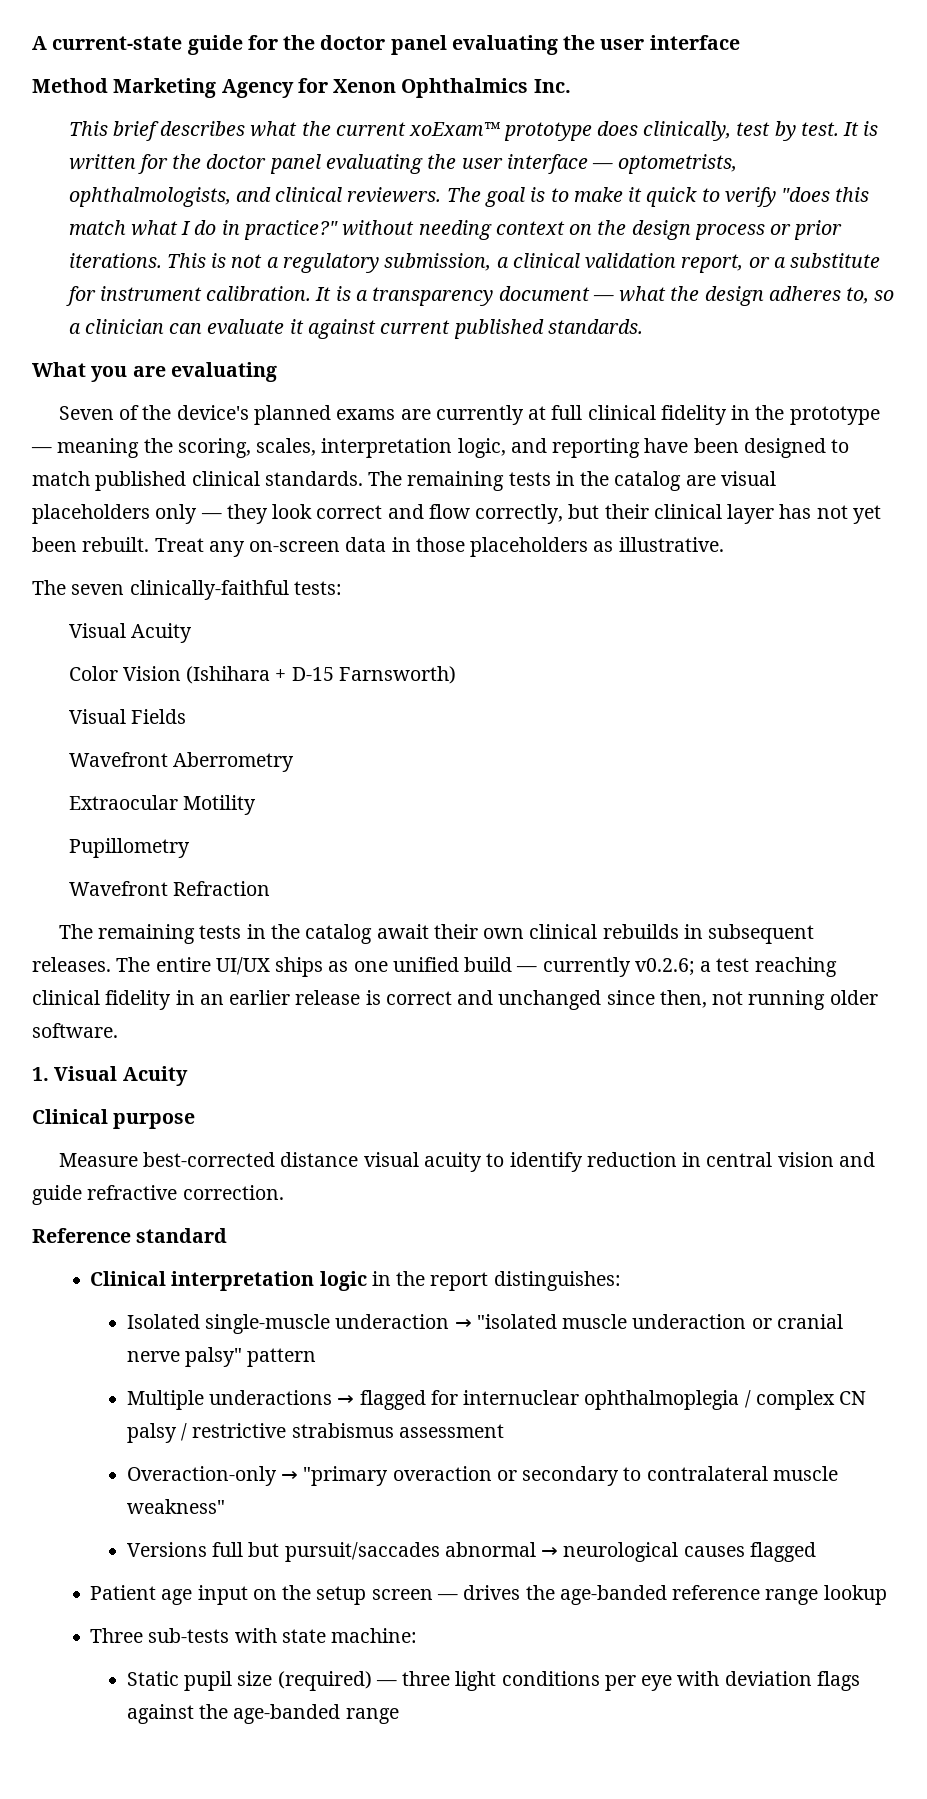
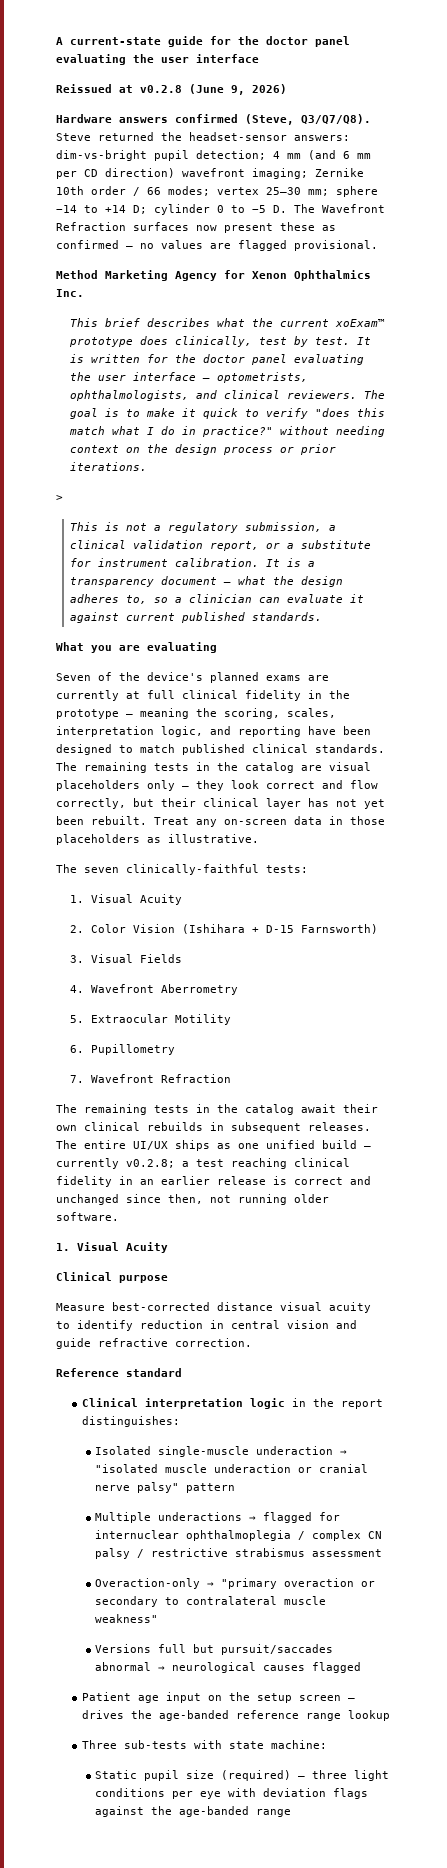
+ Reissued at v0.2.8 (June 9, 2026)
+ Hardware answers confirmed (Steve, Q3/Q7/Q8). Steve returned the headset-sensor answers: dim-vs-bright pupil detection; 4 mm (and 6 mm per CD direction) wavefront imaging; Zernike 10th order / 66 modes; vertex 25–30 mm; sphere −14 to +14 D; cylinder 0 to −5 D. The Wavefront Refraction surfaces now present these as confirmed — no values are flagged provisional.
- The goal is to make it quick to verify "does this match what I do in practice?" without needing context on the design process or prior iterations. This is not a regulatory submission, a clinical validation report, or a substitute for instrument calibration.
+ The goal is to make it quick to verify "does this match what I do in practice?" without needing context on the design process or prior iterations.
+ >
+ This is not a regulatory submission, a clinical validation report, or a substitute for instrument calibration.
  The seven clinically-faithful tests:
- Visual Acuity
- Color Vision (Ishihara + D-15 Farnsworth)
+ 1. Visual Acuity
+ 2. Color Vision (Ishihara + D-15 Farnsworth)
- Visual Fields
+ 3. Visual Fields
- Wavefront Aberrometry
+ 4. Wavefront Aberrometry
- Extraocular Motility
+ 5. Extraocular Motility
- Pupillometry
+ 6. Pupillometry
- Wavefront Refraction
+ 7. Wavefront Refraction
- The entire UI/UX ships as one unified build — currently v0.2.6; a test reaching clinical fidelity in an earlier release is correct and unchanged since then, not running older software.
+ The entire UI/UX ships as one unified build — currently v0.2.8; a test reaching clinical fidelity in an earlier release is correct and unchanged since then, not running older software.

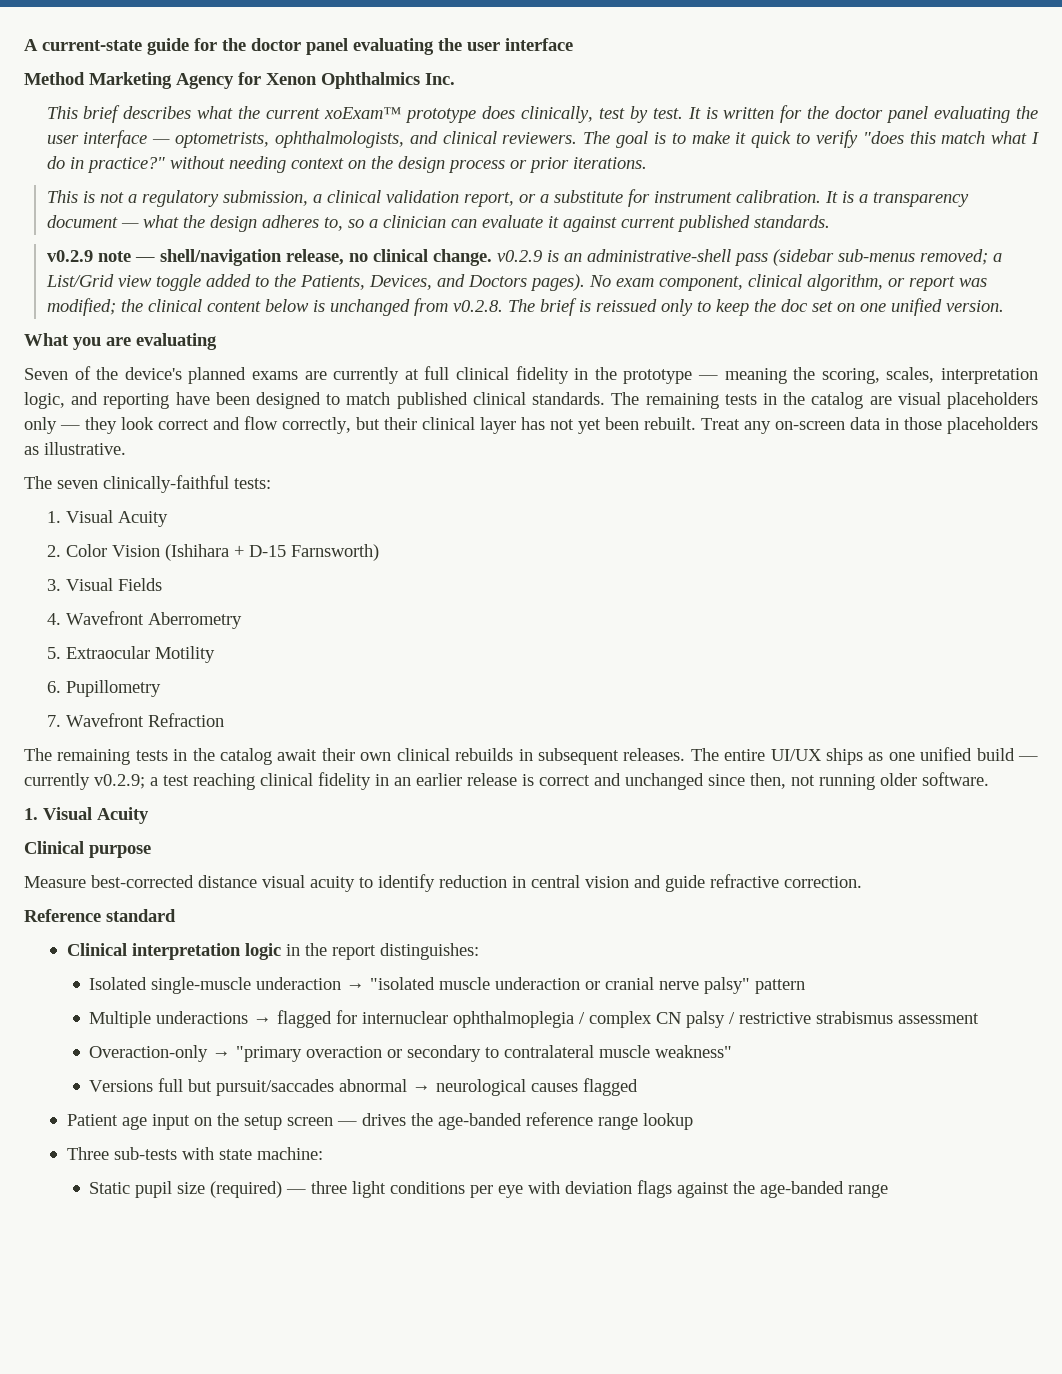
- Reissued at v0.2.8 (June 9, 2026)
- Hardware answers confirmed (Steve, Q3/Q7/Q8). Steve returned the headset-sensor answers: dim-vs-bright pupil detection; 4 mm (and 6 mm per CD direction) wavefront imaging; Zernike 10th order / 66 modes; vertex 25–30 mm; sphere −14 to +14 D; cylinder 0 to −5 D. The Wavefront Refraction surfaces now present these as confirmed — no values are flagged provisional.
- >
+ v0.2.9 note — shell/navigation release, no clinical change. v0.2.9 is an administrative-shell pass (sidebar sub-menus removed; a List/Grid view toggle added to the Patients, Devices, and Doctors pages). No exam component, clinical algorithm, or report was modified; the clinical content below is unchanged from v0.2.8. The brief is reissued only to keep the doc set on one unified version.
- The entire UI/UX ships as one unified build — currently v0.2.8; a test reaching clinical fidelity in an earlier release is correct and unchanged since then, not running older software.
+ The entire UI/UX ships as one unified build — currently v0.2.9; a test reaching clinical fidelity in an earlier release is correct and unchanged since then, not running older software.

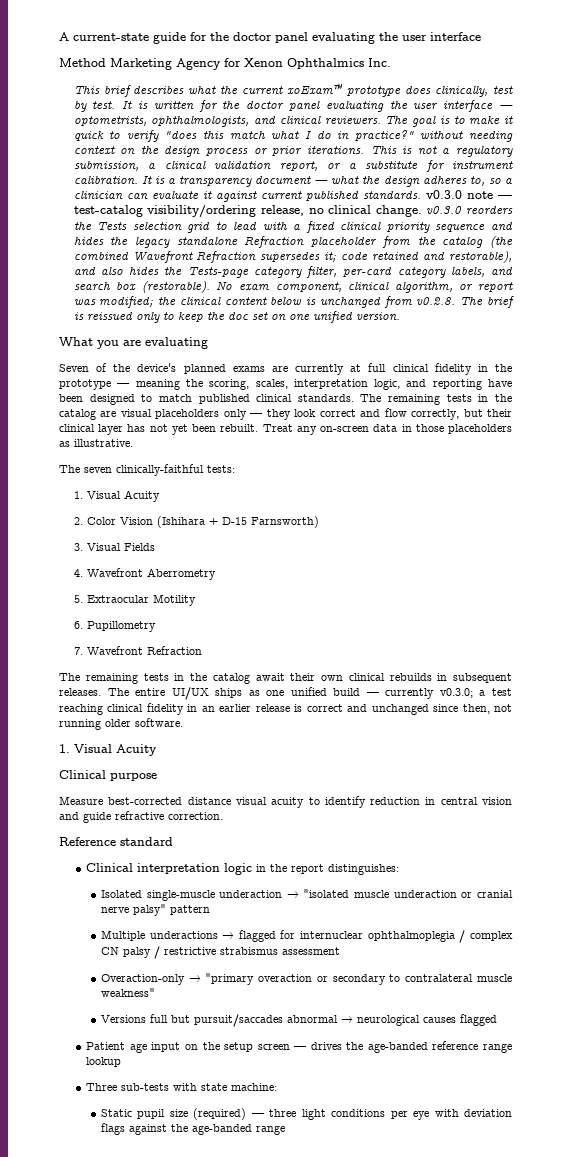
- The goal is to make it quick to verify "does this match what I do in practice?" without needing context on the design process or prior iterations.
- This is not a regulatory submission, a clinical validation report, or a substitute for instrument calibration.
+ The goal is to make it quick to verify "does this match what I do in practice?" without needing context on the design process or prior iterations. This is not a regulatory submission, a clinical validation report, or a substitute for instrument calibration.
- It is a transparency document — what the design adheres to, so a clinician can evaluate it against current published standards.
- v0.2.9 note — shell/navigation release, no clinical change. v0.2.9 is an administrative-shell pass (sidebar sub-menus removed; a List/Grid view toggle added to the Patients, Devices, and Doctors pages).
+ It is a transparency document — what the design adheres to, so a clinician can evaluate it against current published standards. v0.3.0 note — test-catalog visibility/ordering release, no clinical change. v0.3.0 reorders the Tests selection grid to lead with a fixed clinical priority sequence and hides the legacy standalone Refraction placeholder from the catalog (the combined Wavefront Refraction supersedes it; code retained and restorable), and also hides the Tests-page category filter, per-card category labels, and search box (restorable).
- The entire UI/UX ships as one unified build — currently v0.2.9; a test reaching clinical fidelity in an earlier release is correct and unchanged since then, not running older software.
+ The entire UI/UX ships as one unified build — currently v0.3.0; a test reaching clinical fidelity in an earlier release is correct and unchanged since then, not running older software.

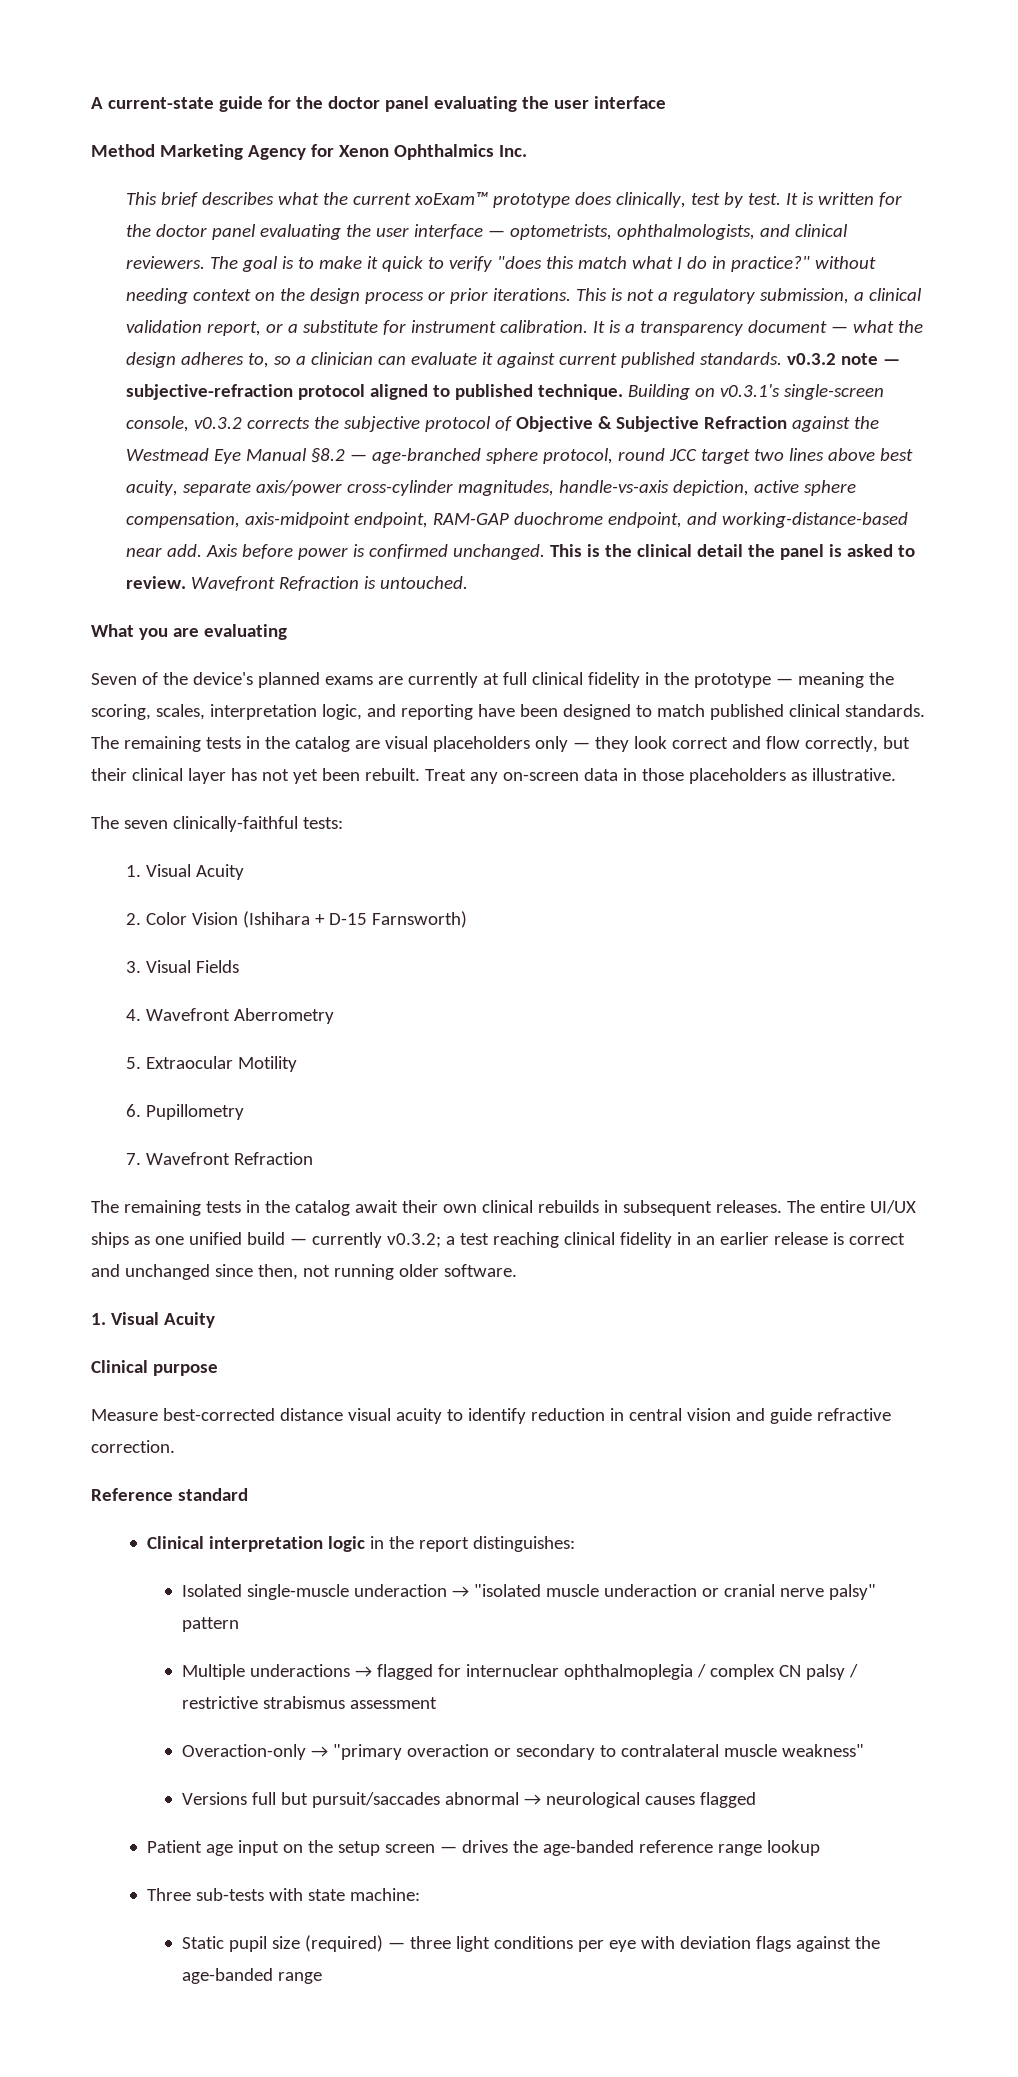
- It is a transparency document — what the design adheres to, so a clinician can evaluate it against current published standards. v0.3.0 note — test-catalog visibility/ordering release, no clinical change. v0.3.0 reorders the Tests selection grid to lead with a fixed clinical priority sequence and hides the legacy standalone Refraction placeholder from the catalog (the combined Wavefront Refraction supersedes it; code retained and restorable), and also hides the Tests-page category filter, per-card category labels, and search box (restorable). No exam component, clinical algorithm, or report was modified; the clinical content below is unchanged from v0.2.8. The brief is reissued only to keep the doc set on one unified version.
+ It is a transparency document — what the design adheres to, so a clinician can evaluate it against current published standards. v0.3.2 note — subjective-refraction protocol aligned to published technique. Building on v0.3.1's single-screen console, v0.3.2 corrects the subjective protocol of Objective & Subjective Refraction against the Westmead Eye Manual §8.2 — age-branched sphere protocol, round JCC target two lines above best acuity, separate axis/power cross-cylinder magnitudes, handle-vs-axis depiction, active sphere compensation, axis-midpoint endpoint, RAM-GAP duochrome endpoint, and working-distance-based near add. Axis before power is confirmed unchanged. This is the clinical detail the panel is asked to review. Wavefront Refraction is untouched.
- The entire UI/UX ships as one unified build — currently v0.3.0; a test reaching clinical fidelity in an earlier release is correct and unchanged since then, not running older software.
+ The entire UI/UX ships as one unified build — currently v0.3.2; a test reaching clinical fidelity in an earlier release is correct and unchanged since then, not running older software.

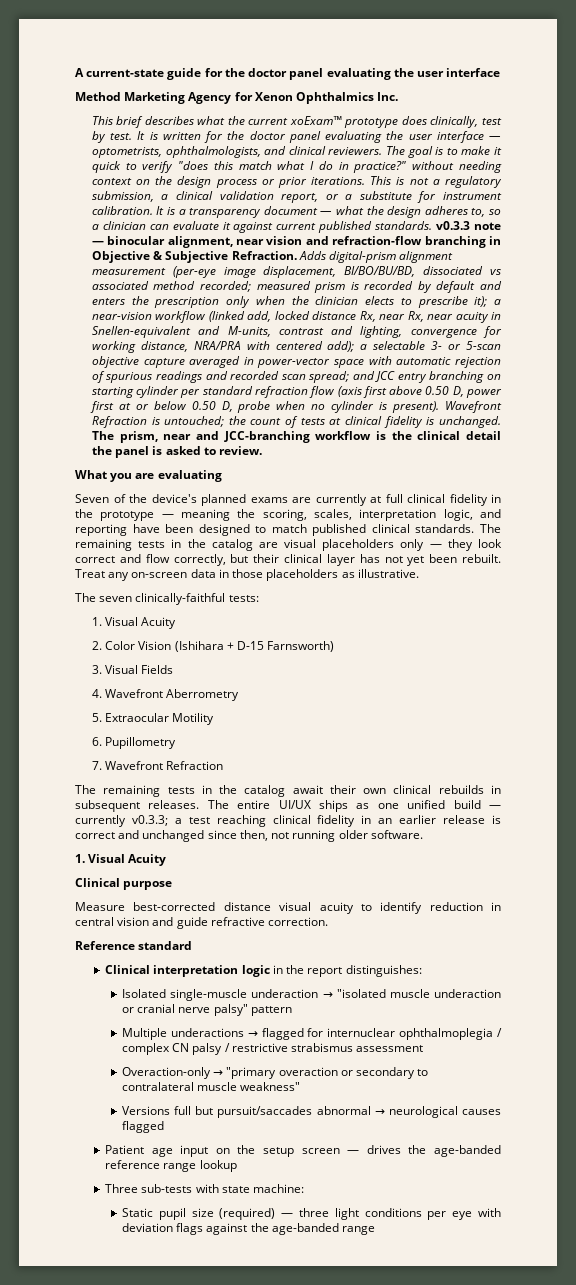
- It is a transparency document — what the design adheres to, so a clinician can evaluate it against current published standards. v0.3.2 note — subjective-refraction protocol aligned to published technique. Building on v0.3.1's single-screen console, v0.3.2 corrects the subjective protocol of Objective & Subjective Refraction against the Westmead Eye Manual §8.2 — age-branched sphere protocol, round JCC target two lines above best acuity, separate axis/power cross-cylinder magnitudes, handle-vs-axis depiction, active sphere compensation, axis-midpoint endpoint, RAM-GAP duochrome endpoint, and working-distance-based near add. Axis before power is confirmed unchanged. This is the clinical detail the panel is asked to review. Wavefront Refraction is untouched.
+ It is a transparency document — what the design adheres to, so a clinician can evaluate it against current published standards. v0.3.3 note — binocular alignment, near vision and refraction-flow branching in Objective & Subjective Refraction. Adds digital-prism alignment measurement (per-eye image displacement, BI/BO/BU/BD, dissociated vs associated method recorded; measured prism is recorded by default and enters the prescription only when the clinician elects to prescribe it); a near-vision workflow (linked add, locked distance Rx, near Rx, near acuity in Snellen-equivalent and M-units, contrast and lighting, convergence for working distance, NRA/PRA with centered add); a selectable 3- or 5-scan objective capture averaged in power-vector space with automatic rejection of spurious readings and recorded scan spread; and JCC entry branching on starting cylinder per standard refraction flow (axis first above 0.50 D, power first at or below 0.50 D, probe when no cylinder is present). Wavefront Refraction is untouched; the count of tests at clinical fidelity is unchanged. The prism, near and JCC-branching workflow is the clinical detail the panel is asked to review.
- The entire UI/UX ships as one unified build — currently v0.3.2; a test reaching clinical fidelity in an earlier release is correct and unchanged since then, not running older software.
+ The entire UI/UX ships as one unified build — currently v0.3.3; a test reaching clinical fidelity in an earlier release is correct and unchanged since then, not running older software.

